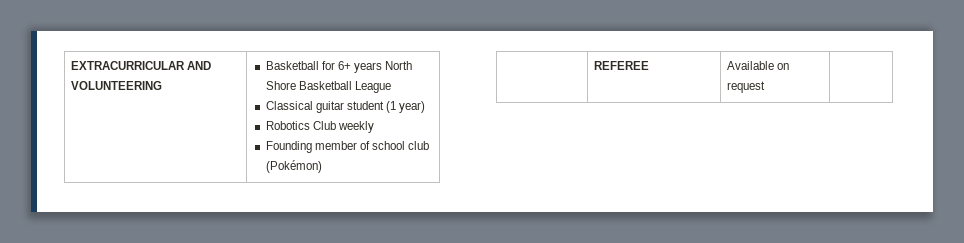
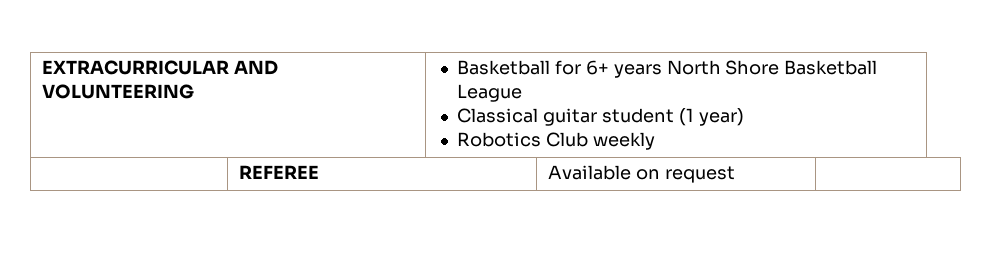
  EXTRACURRICULAR AND VOLUNTEERING | Basketball for 6+ years North Shore Basketball League
  Classical guitar student (1 year)
  Robotics Club weekly
- Founding member of school club (Pokémon)

